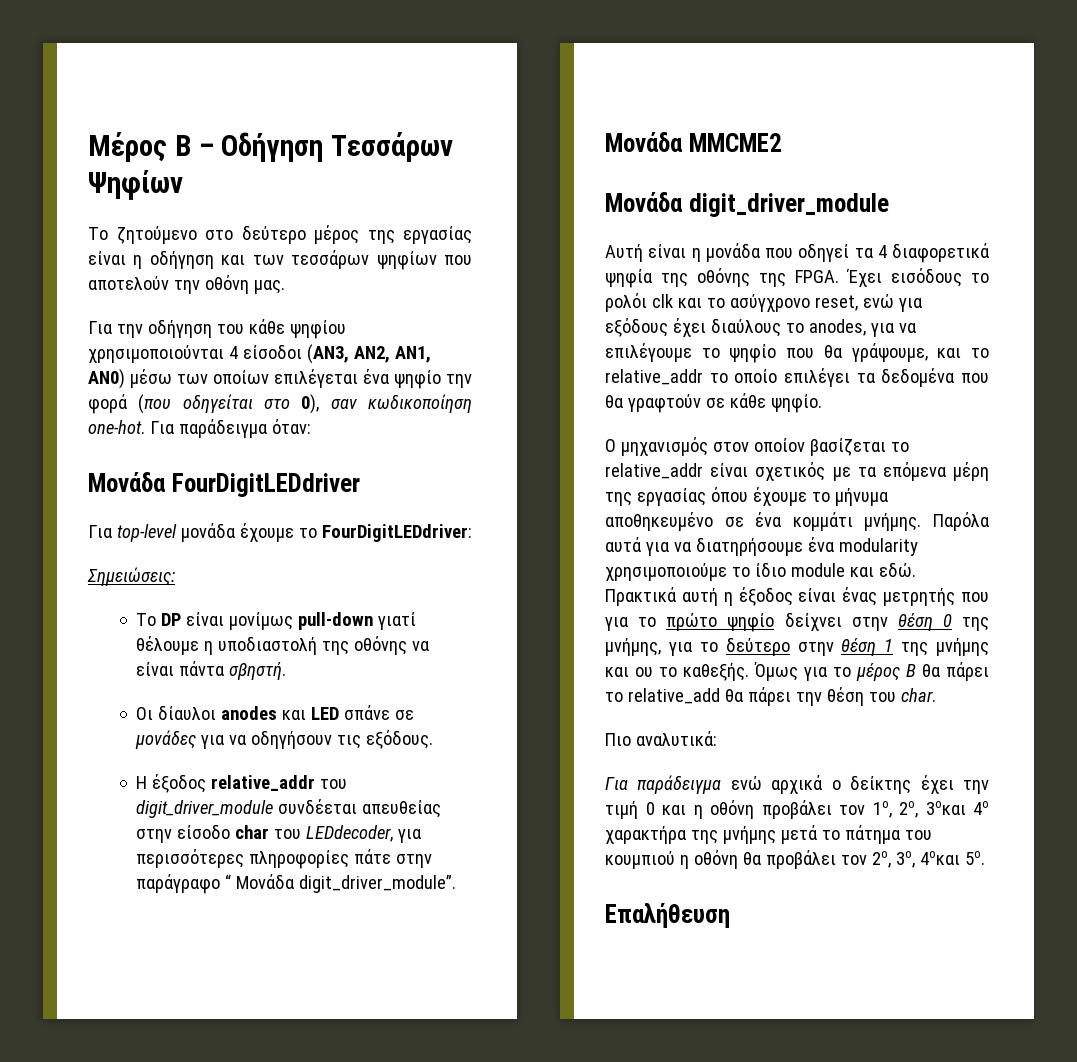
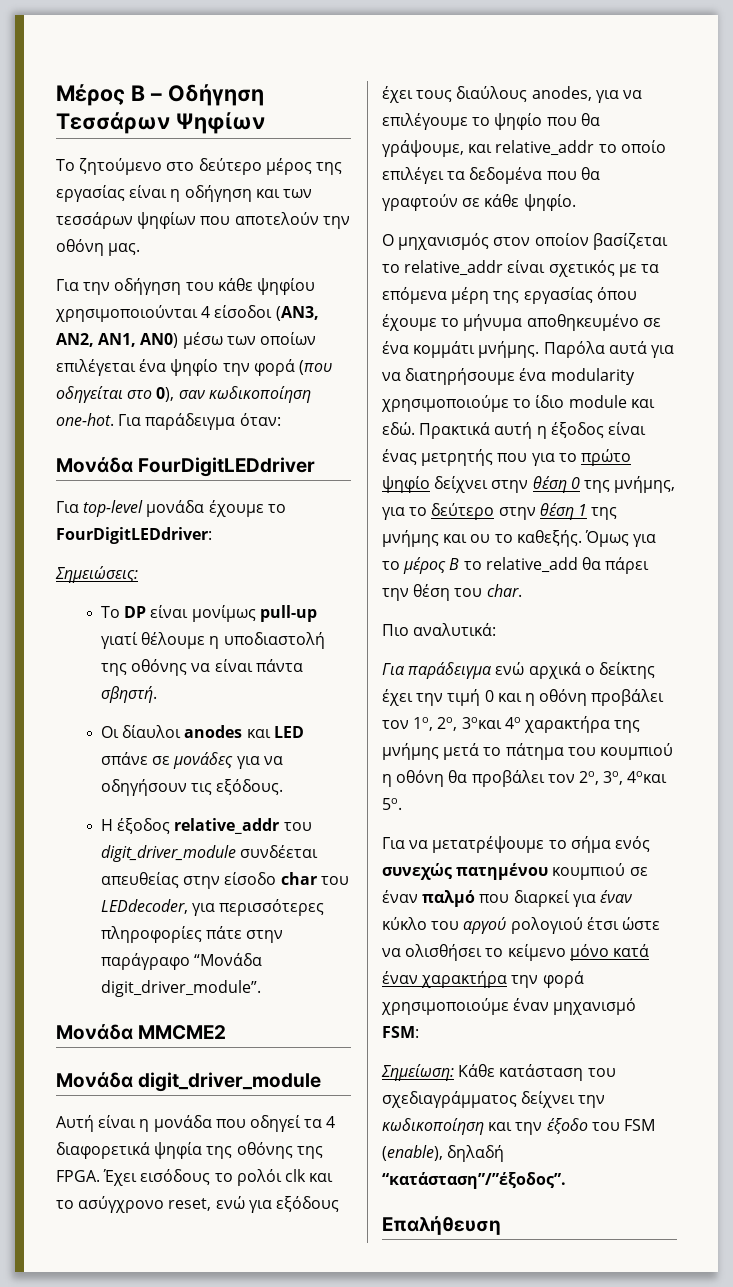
- Το DP είναι μονίμως pull-down γιατί θέλουμε η υποδιαστολή της οθόνης να είναι πάντα σβηστή.
+ Το DP είναι μονίμως pull-up γιατί θέλουμε η υποδιαστολή της οθόνης να είναι πάντα σβηστή.
- Η έξοδος relative_addr του digit_driver_module συνδέεται απευθείας στην είσοδο char του LEDdecoder, για περισσότερες πληροφορίες πάτε στην παράγραφο “ Μονάδα digit_driver_module”.
+ Η έξοδος relative_addr του digit_driver_module συνδέεται απευθείας στην είσοδο char του LEDdecoder, για περισσότερες πληροφορίες πάτε στην παράγραφο “Μονάδα digit_driver_module”.
- Έχει εισόδους το ρολόι clk και το ασύγχρονο reset, ενώ για εξόδους έχει διαύλους το anodes, για να επιλέγουμε το ψηφίο που θα γράψουμε, και το relative_addr το οποίο επιλέγει τα δεδομένα που θα γραφτούν σε κάθε ψηφίο.
+ Έχει εισόδους το ρολόι clk και το ασύγχρονο reset, ενώ για εξόδους έχει τους διαύλους anodes, για να επιλέγουμε το ψηφίο που θα γράψουμε, και relative_addr το οποίο επιλέγει τα δεδομένα που θα γραφτούν σε κάθε ψηφίο.
- Όμως για το μέρος Β θα πάρει το relative_add θα πάρει την θέση του char.
+ Όμως για το μέρος Β το relative_add θα πάρει την θέση του char.
+ Για να μετατρέψουμε το σήμα ενός συνεχώς πατημένου κουμπιού σε έναν παλμό που διαρκεί για έναν κύκλο του αργού ρολογιού έτσι ώστε να ολισθήσει το κείμενο μόνο κατά έναν χαρακτήρα την φορά χρησιμοποιούμε έναν μηχανισμό FSM:
+ Σημείωση: Κάθε κατάσταση του σχεδιαγράμματος δείχνει την κωδικοποίηση και την έξοδο του FSM (enable), δηλαδή “κατάσταση”/”έξοδος”.

